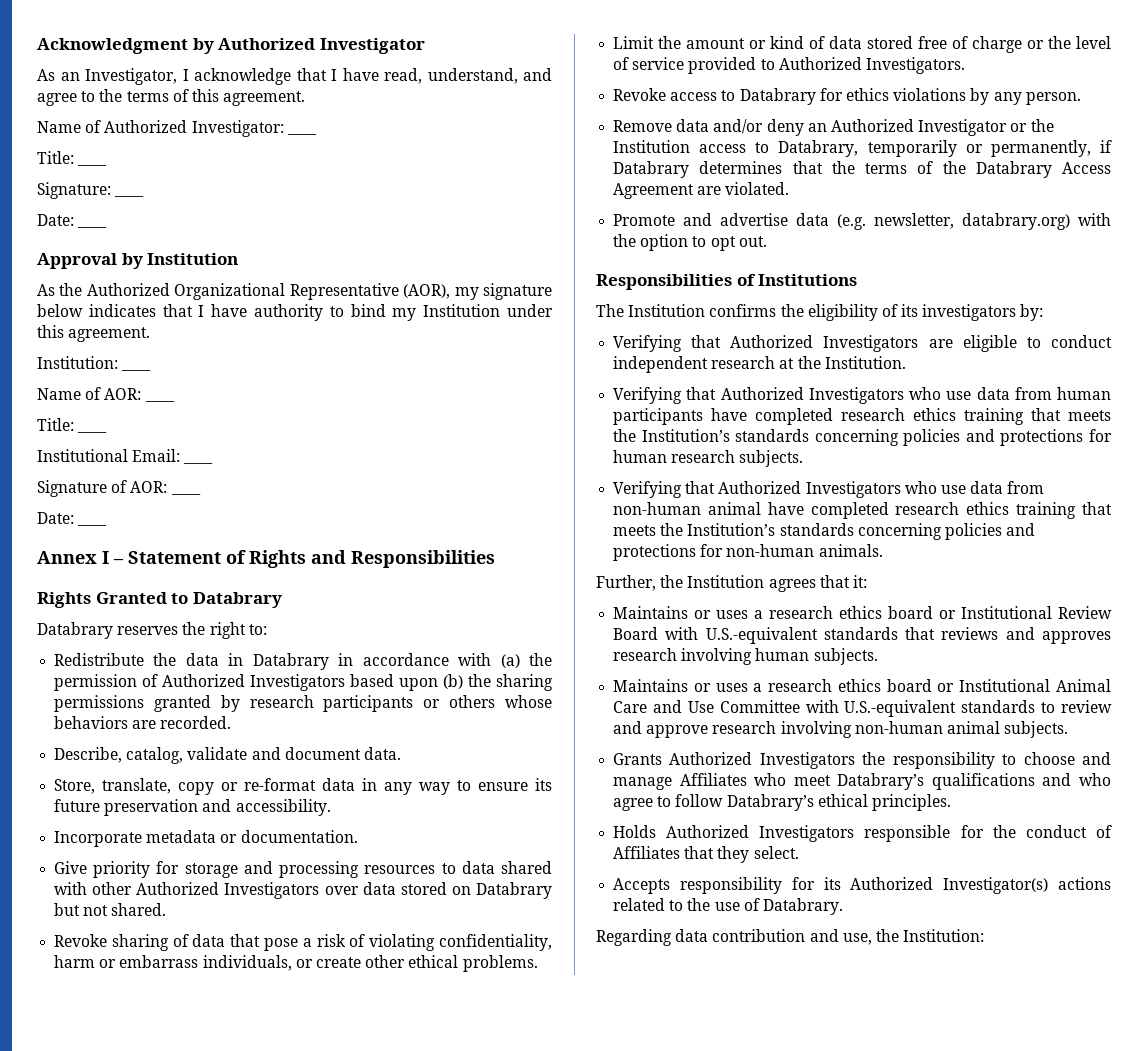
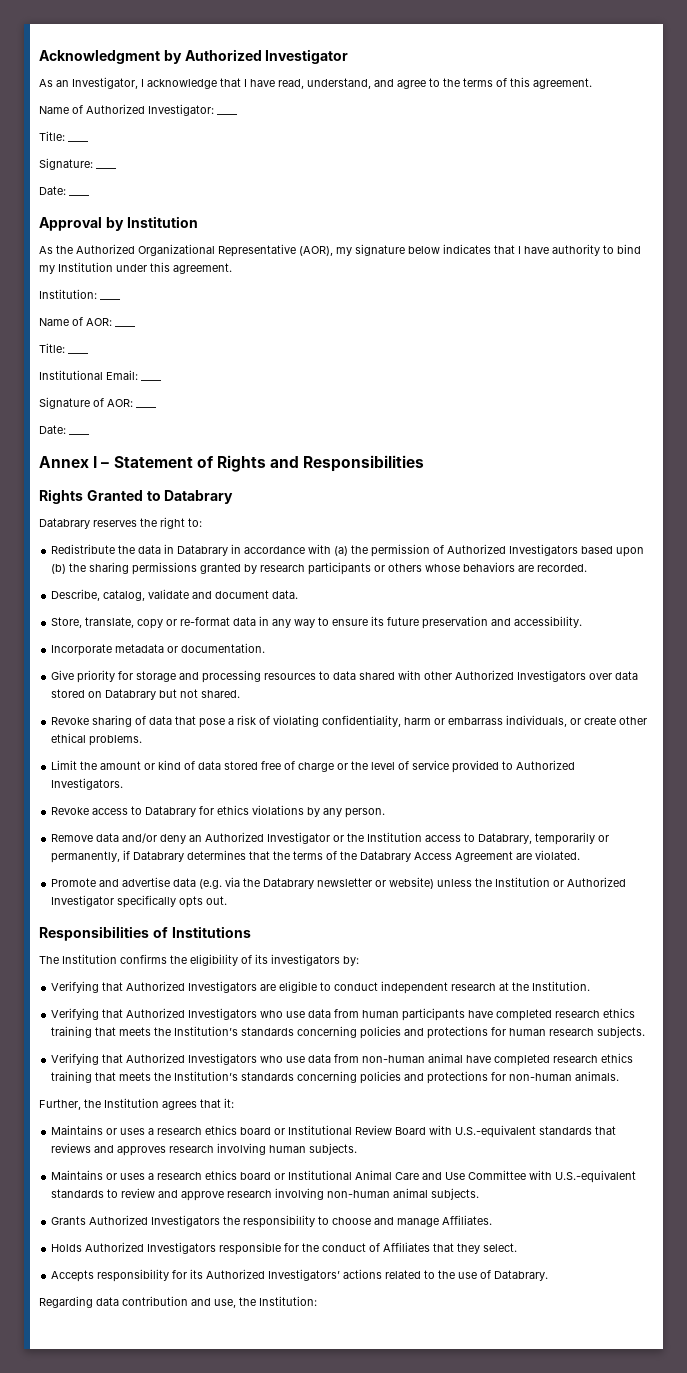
- Promote and advertise data (e.g. newsletter, databrary.org) with the option to opt out.
+ Promote and advertise data (e.g. via the Databrary newsletter or website) unless the Institution or Authorized Investigator specifically opts out.
- Grants Authorized Investigators the responsibility to choose and manage Affiliates who meet Databrary’s qualifications and who agree to follow Databrary’s ethical principles.
+ Grants Authorized Investigators the responsibility to choose and manage Affiliates.
- Accepts responsibility for its Authorized Investigator(s) actions related to the use of Databrary.
+ Accepts responsibility for its Authorized Investigators’ actions related to the use of Databrary.

